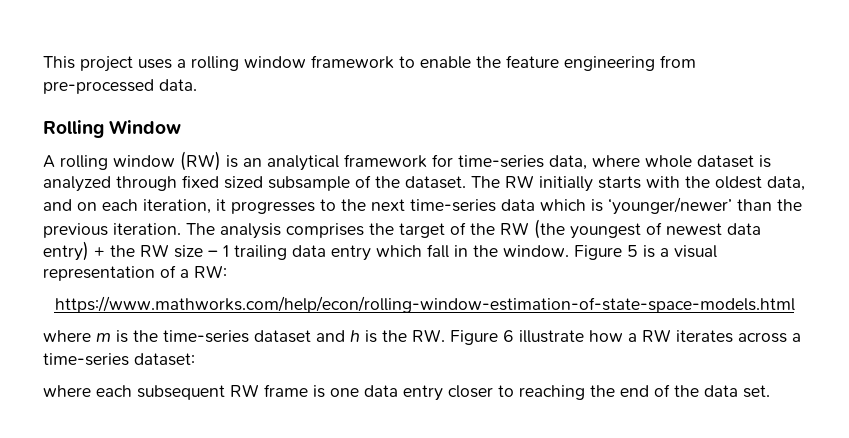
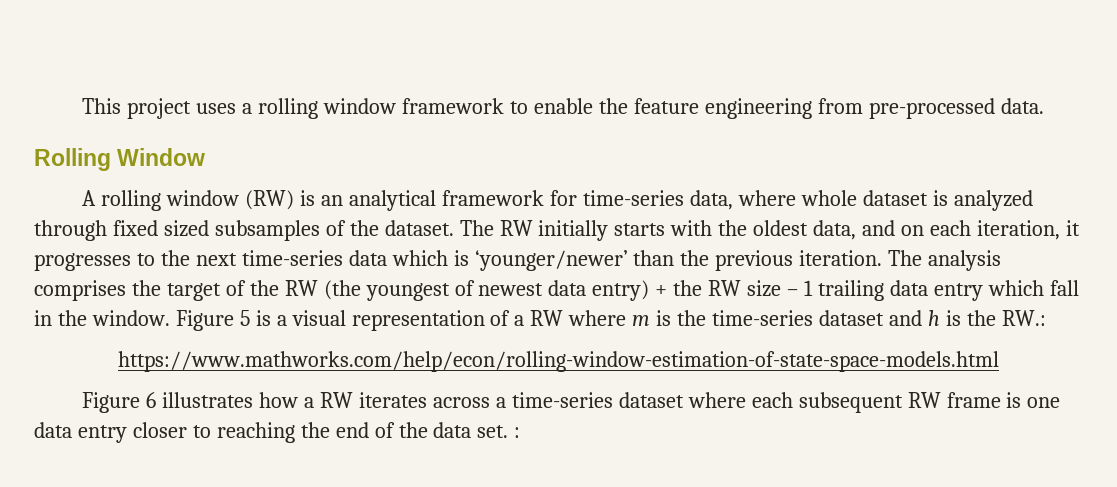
- A rolling window (RW) is an analytical framework for time-series data, where whole dataset is analyzed through fixed sized subsample of the dataset.
+ A rolling window (RW) is an analytical framework for time-series data, where whole dataset is analyzed through fixed sized subsamples of the dataset.
- Figure 5 is a visual representation of a RW:
+ Figure 5 is a visual representation of a RW where m is the time-series dataset and h is the RW.:
  https://www.mathworks.com/help/econ/rolling-window-estimation-of-state-space-models.html
- where m is the time-series dataset and h is the RW. Figure 6 illustrate how a RW iterates across a time-series dataset:
- where each subsequent RW frame is one data entry closer to reaching the end of the data set.
+ Figure 6 illustrates how a RW iterates across a time-series dataset where each subsequent RW frame is one data entry closer to reaching the end of the data set. :

